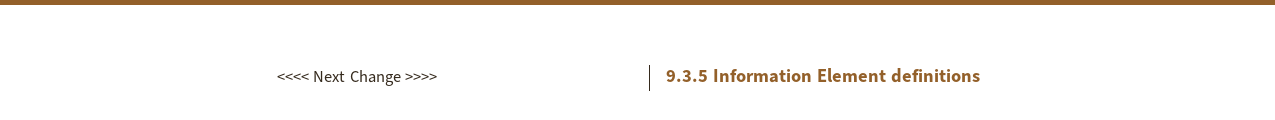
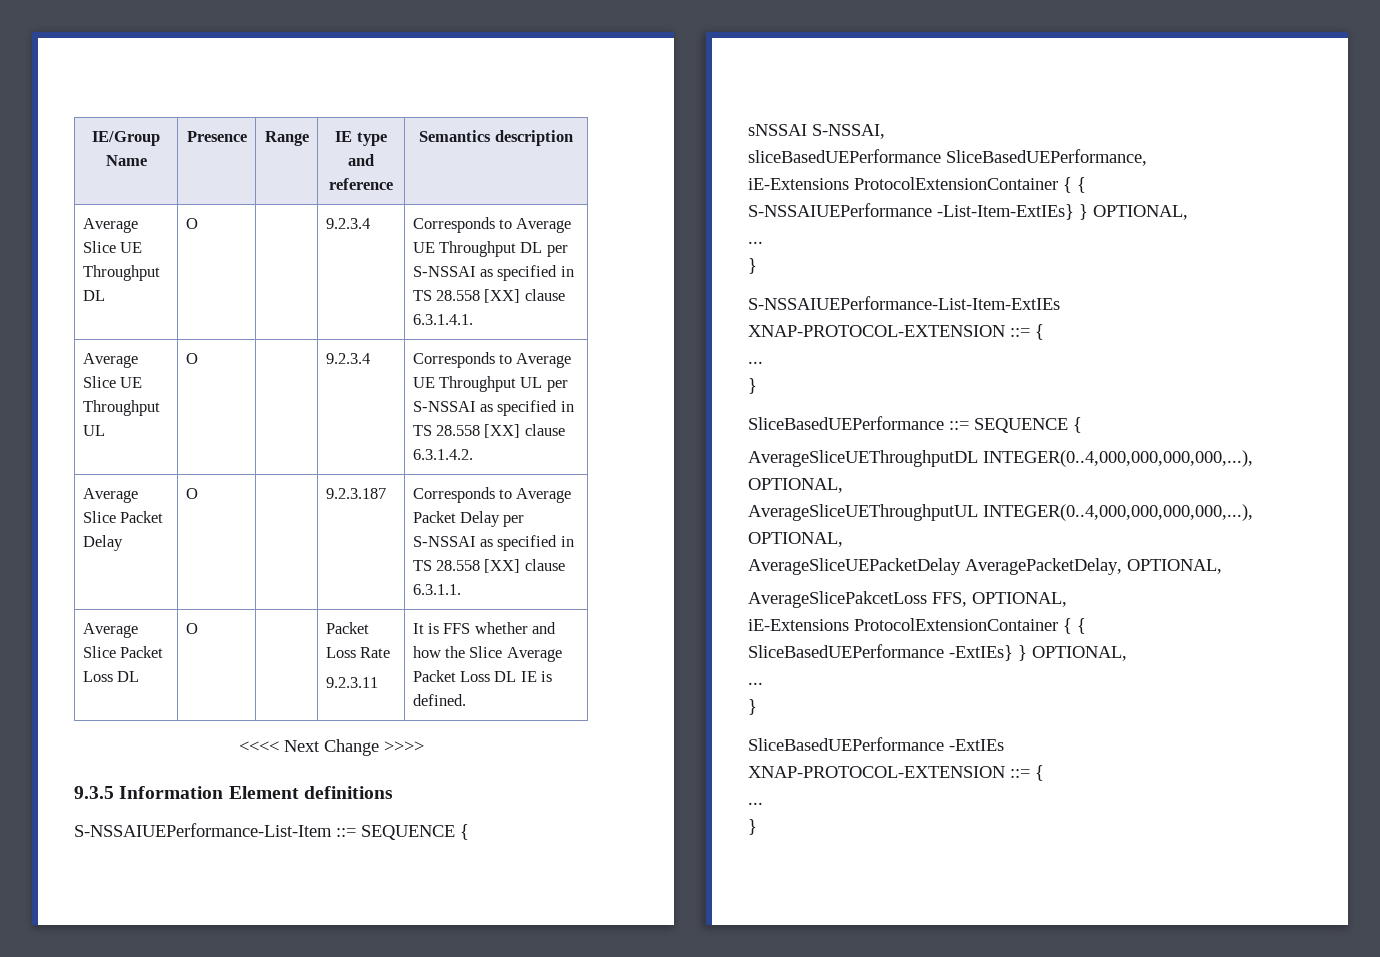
+ IE/Group Name | Presence | Range | IE type and reference | Semantics description
+ Average Slice UE Throughput DL | O | | 9.2.3.4 | Corresponds to Average UE Throughput DL per S-NSSAI as specified in TS 28.558 [XX] clause 6.3.1.4.1.
+ Average Slice UE Throughput UL | O | | 9.2.3.4 | Corresponds to Average UE Throughput UL per S-NSSAI as specified in TS 28.558 [XX] clause 6.3.1.4.2.
+ Average Slice Packet Delay | O | | 9.2.3.187 | Corresponds to Average Packet Delay per S-NSSAI as specified in TS 28.558 [XX] clause 6.3.1.1.
+ Average Slice Packet Loss DL | O | | Packet Loss Rate
+ 9.2.3.11 | It is FFS whether and how the Slice Average Packet Loss DL IE is defined.
+ S-NSSAIUEPerformance-List-Item ::= SEQUENCE {
+ sNSSAI S-NSSAI,
+ sliceBasedUEPerformance SliceBasedUEPerformance,
+ iE-Extensions ProtocolExtensionContainer { { S-NSSAIUEPerformance -List-Item-ExtIEs} } OPTIONAL,
+ ...
+ }
+ S-NSSAIUEPerformance-List-Item-ExtIEs XNAP-PROTOCOL-EXTENSION ::= {
+ ...
+ }
+ SliceBasedUEPerformance ::= SEQUENCE {
+ AverageSliceUEThroughputDL INTEGER(0..4,000,000,000,000,...), OPTIONAL,
+ AverageSliceUEThroughputUL INTEGER(0..4,000,000,000,000,...), OPTIONAL,
+ AverageSliceUEPacketDelay AveragePacketDelay, OPTIONAL,
+ AverageSlicePakcetLoss FFS, OPTIONAL,
+ iE-Extensions ProtocolExtensionContainer { { SliceBasedUEPerformance -ExtIEs} } OPTIONAL,
+ ...
+ }
+ SliceBasedUEPerformance -ExtIEs XNAP-PROTOCOL-EXTENSION ::= {
+ ...
+ }

